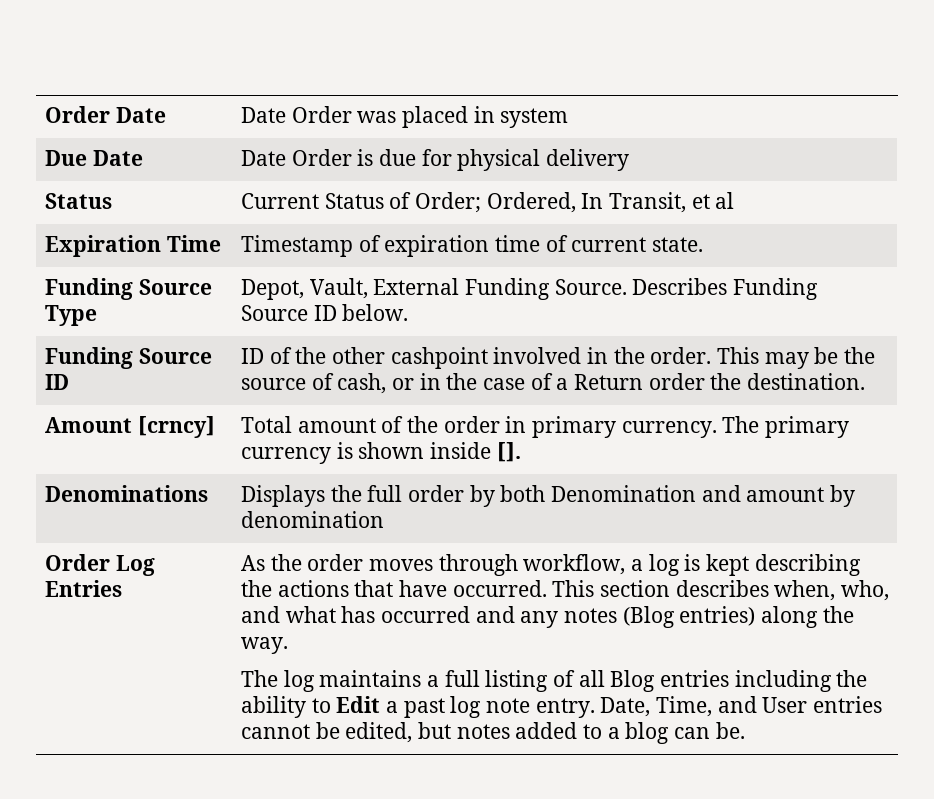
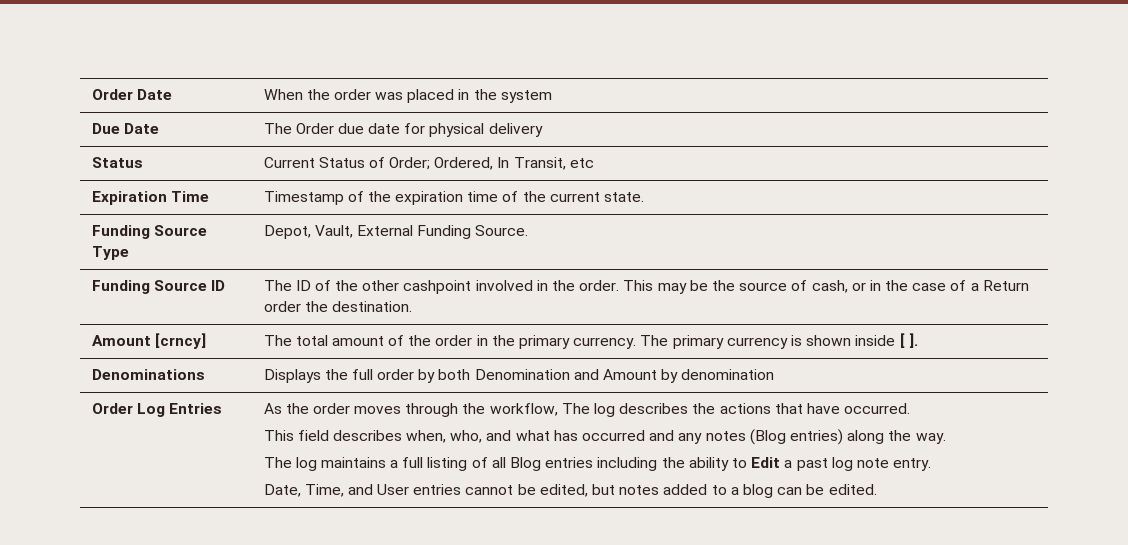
- Order Date | Date Order was placed in system
+ Order Date | When the order was placed in the system
- Due Date | Date Order is due for physical delivery
+ Due Date | The Order due date for physical delivery
- Status | Current Status of Order; Ordered, In Transit, et al
+ Status | Current Status of Order; Ordered, In Transit, etc
- Expiration Time | Timestamp of expiration time of current state.
+ Expiration Time | Timestamp of the expiration time of the current state.
- Funding Source Type | Depot, Vault, External Funding Source. Describes Funding Source ID below.
+ Funding Source Type | Depot, Vault, External Funding Source.
- Funding Source ID | ID of the other cashpoint involved in the order. This may be the source of cash, or in the case of a Return order the destination.
+ Funding Source ID | The ID of the other cashpoint involved in the order. This may be the source of cash, or in the case of a Return order the destination.
- Amount [crncy] | Total amount of the order in primary currency. The primary currency is shown inside [].
+ Amount [crncy] | The total amount of the order in the primary currency. The primary currency is shown inside [ ].
- Denominations | Displays the full order by both Denomination and amount by denomination
+ Denominations | Displays the full order by both Denomination and Amount by denomination
- As the order moves through workflow, a log is kept describing the actions that have occurred. This section describes when, who, and what has occurred and any notes (Blog entries) along the way.
+ As the order moves through the workflow, The log describes the actions that have occurred.
+ This field describes when, who, and what has occurred and any notes (Blog entries) along the way.
- The log maintains a full listing of all Blog entries including the ability to Edit a past log note entry. Date, Time, and User entries cannot be edited, but notes added to a blog can be.
+ The log maintains a full listing of all Blog entries including the ability to Edit a past log note entry.
+ Date, Time, and User entries cannot be edited, but notes added to a blog can be edited.

